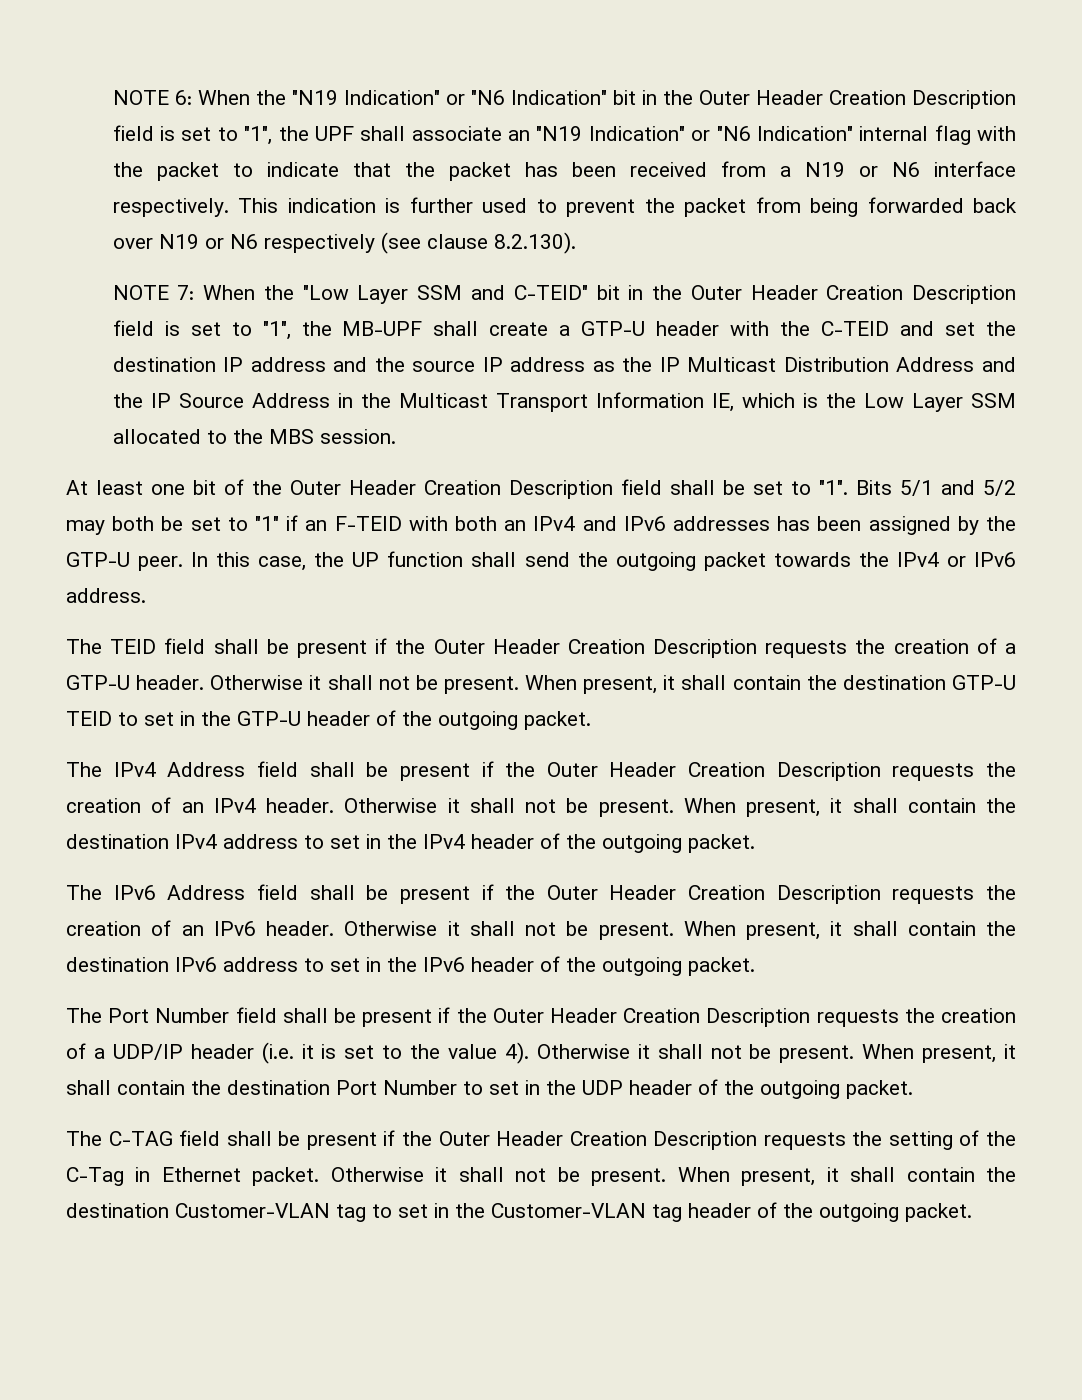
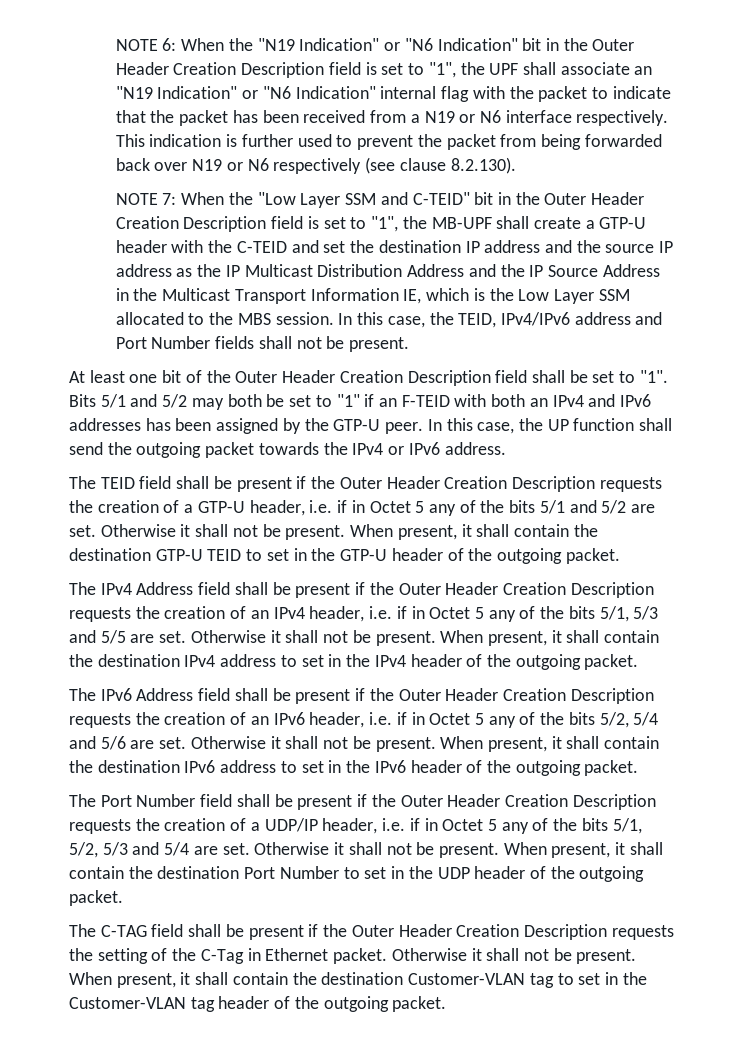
+ In this case, the TEID, IPv4/IPv6 address and Port Number fields shall not be present.
- The TEID field shall be present if the Outer Header Creation Description requests the creation of a GTP-U header.
+ The TEID field shall be present if the Outer Header Creation Description requests the creation of a GTP-U header, i.e. if in Octet 5 any of the bits 5/1 and 5/2 are set.
- The IPv4 Address field shall be present if the Outer Header Creation Description requests the creation of an IPv4 header.
+ The IPv4 Address field shall be present if the Outer Header Creation Description requests the creation of an IPv4 header, i.e. if in Octet 5 any of the bits 5/1, 5/3 and 5/5 are set.
- The IPv6 Address field shall be present if the Outer Header Creation Description requests the creation of an IPv6 header.
+ The IPv6 Address field shall be present if the Outer Header Creation Description requests the creation of an IPv6 header, i.e. if in Octet 5 any of the bits 5/2, 5/4 and 5/6 are set.
- The Port Number field shall be present if the Outer Header Creation Description requests the creation of a UDP/IP header (i.e. it is set to the value 4).
+ The Port Number field shall be present if the Outer Header Creation Description requests the creation of a UDP/IP header, i.e. if in Octet 5 any of the bits 5/1, 5/2, 5/3 and 5/4 are set.

